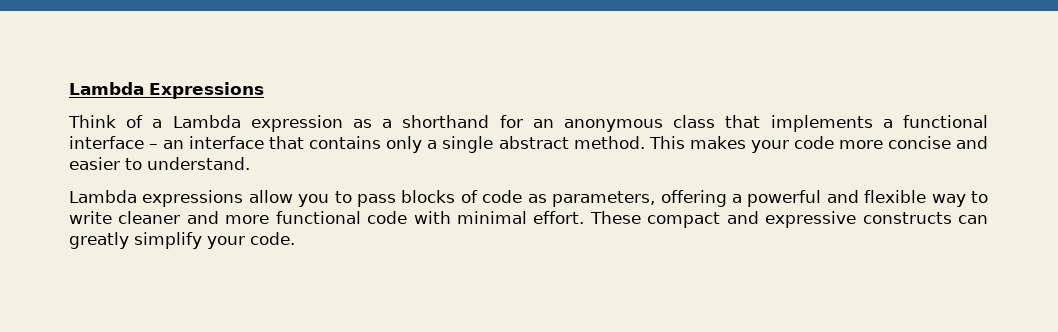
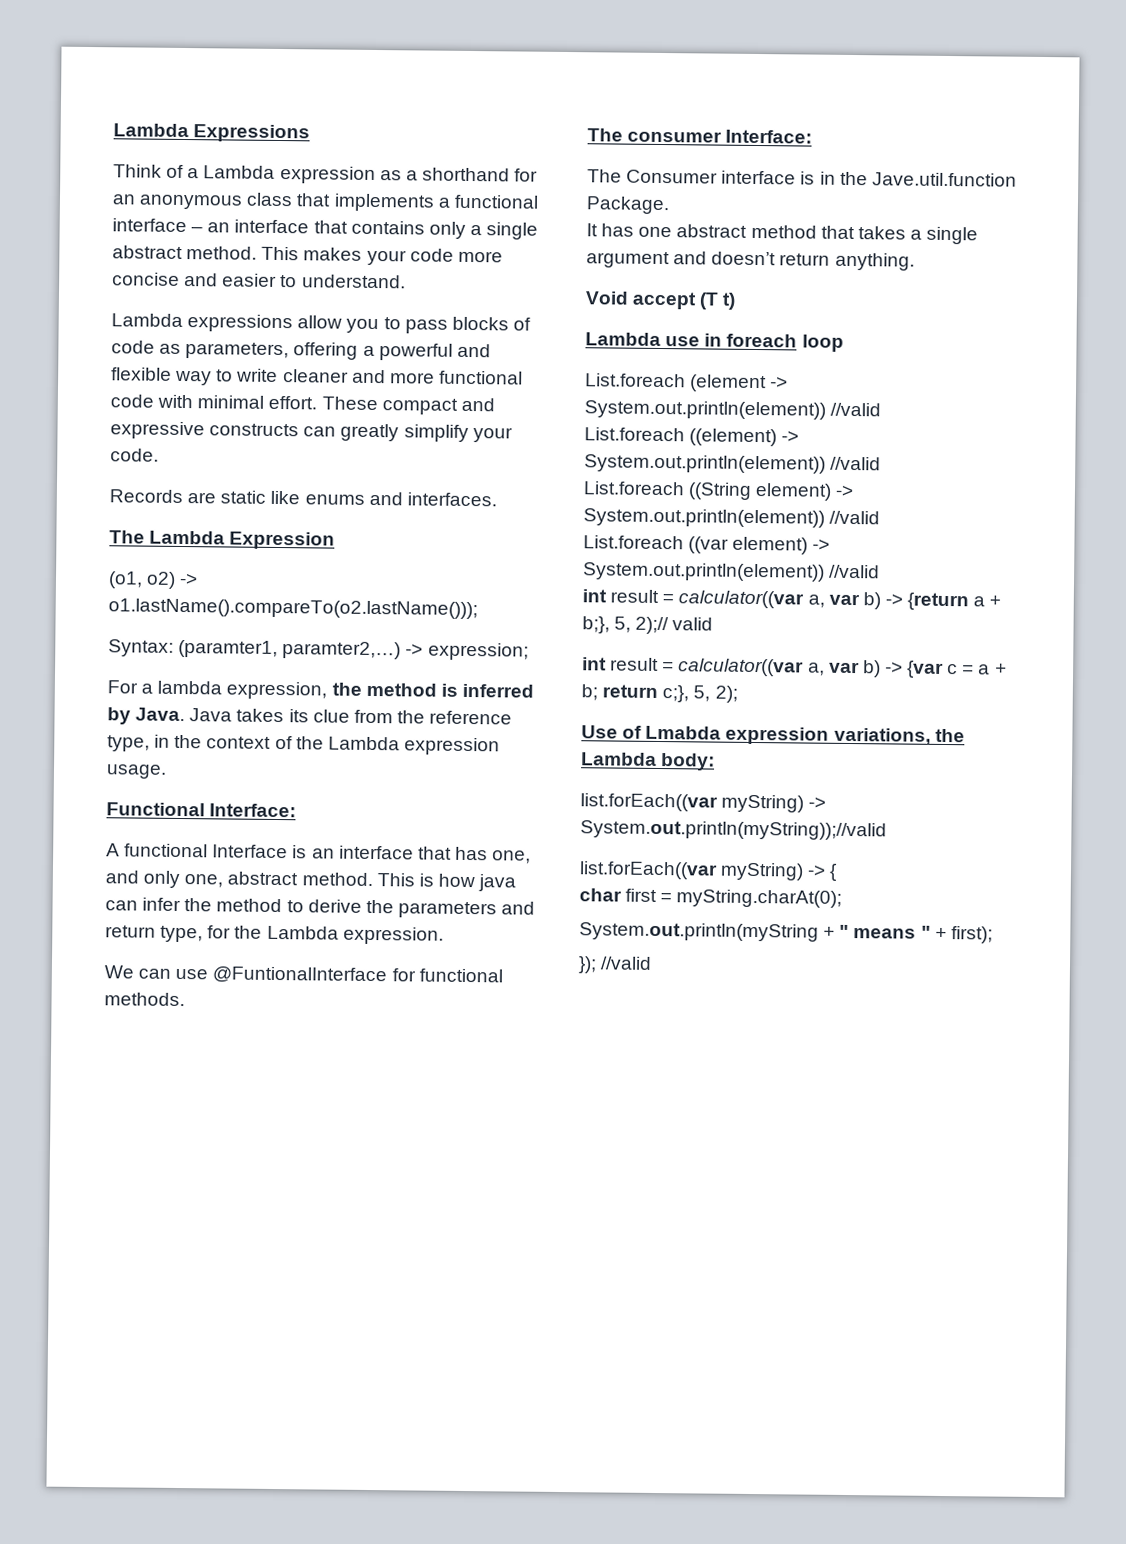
+ Records are static like enums and interfaces.
+ The Lambda Expression
+ (o1, o2) -> o1.lastName().compareTo(o2.lastName()));
+ Syntax: (paramter1, paramter2,…) -> expression;
+ For a lambda expression, the method is inferred by Java. Java takes its clue from the reference type, in the context of the Lambda expression usage.
+ Functional Interface:
+ A functional Interface is an interface that has one, and only one, abstract method. This is how java can infer the method to derive the parameters and return type, for the Lambda expression.
+ We can use @FuntionalInterface for functional methods.
+ The consumer Interface:
+ The Consumer interface is in the Jave.util.function Package.
+ It has one abstract method that takes a single argument and doesn’t return anything.
+ Void accept (T t)
+ Lambda use in foreach loop
+ List.foreach (element -> System.out.println(element)) //valid
+ List.foreach ((element) -> System.out.println(element)) //valid
+ List.foreach ((String element) -> System.out.println(element)) //valid
+ List.foreach ((var element) -> System.out.println(element)) //valid
+ int result = calculator((var a, var b) -> {return a + b;}, 5, 2);// valid
+ int result = calculator((var a, var b) -> {var c = a + b; return c;}, 5, 2);
+ Use of Lmabda expression variations, the Lambda body:
+ list.forEach((var myString) -> System.out.println(myString));//valid
+ list.forEach((var myString) -> {
+ char first = myString.charAt(0);
+ System.out.println(myString + " means " + first);
+ }); //valid

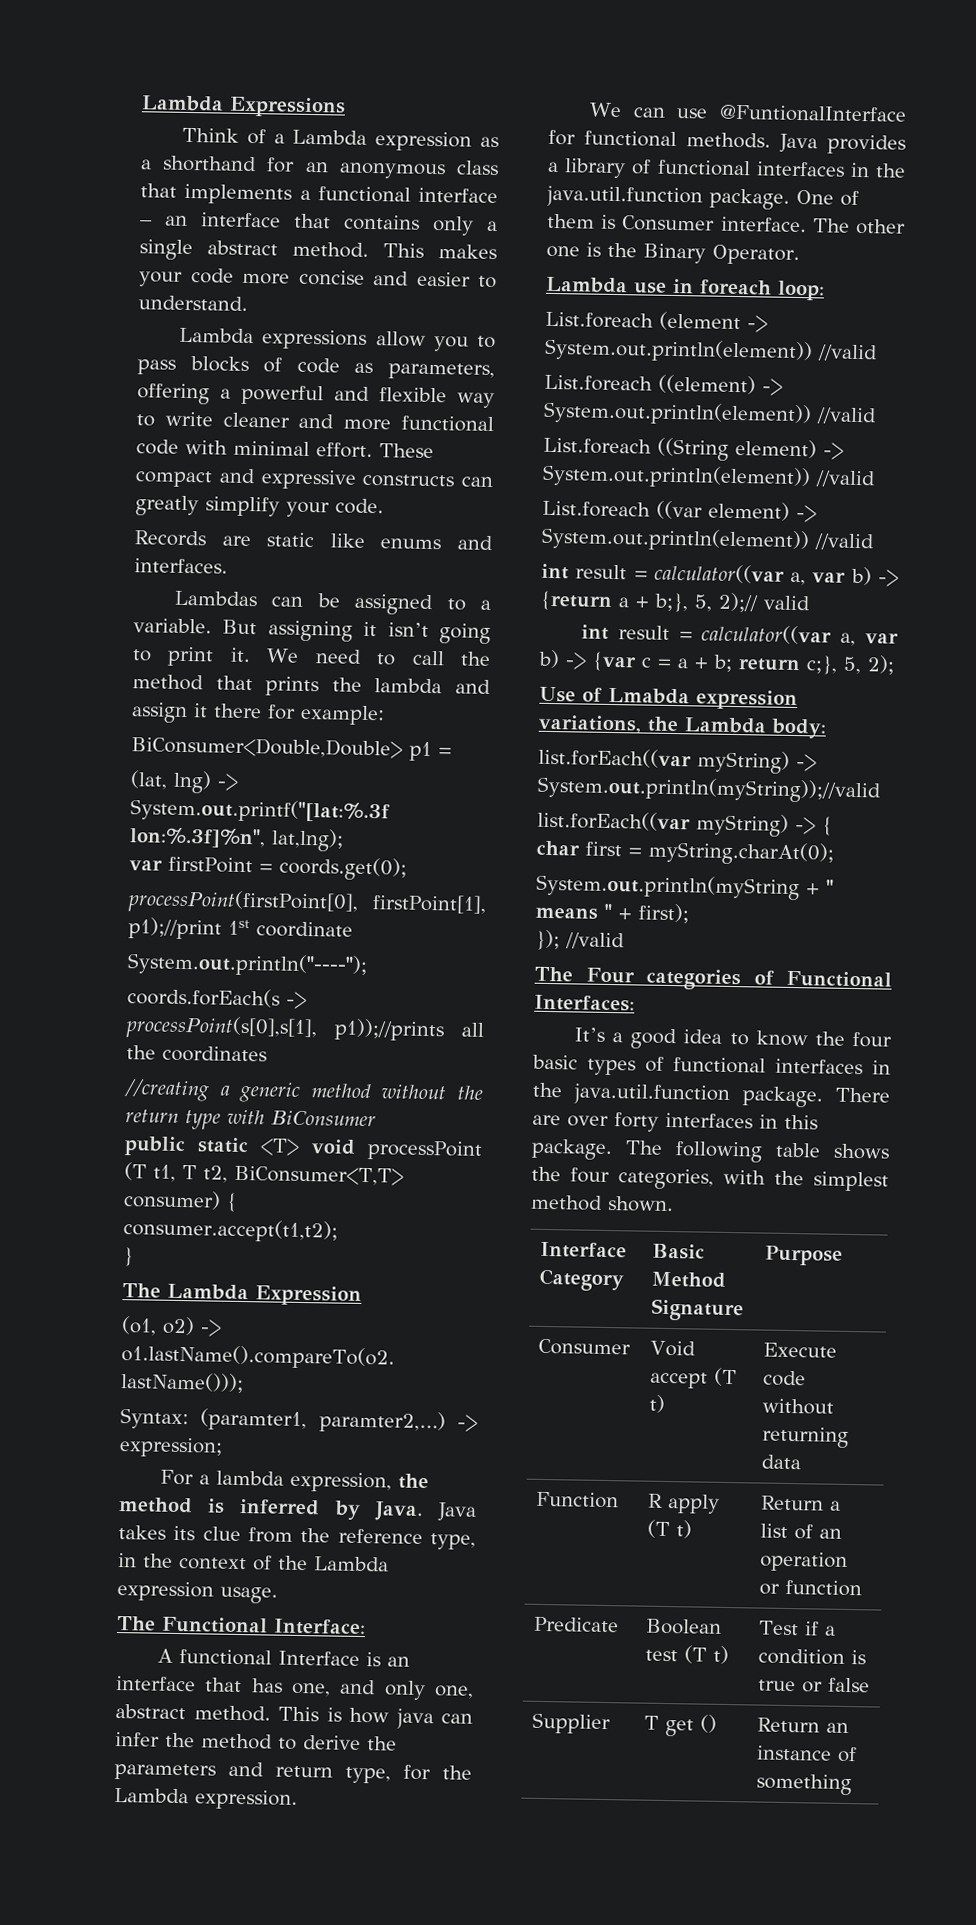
+ Lambdas can be assigned to a variable. But assigning it isn’t going to print it. We need to call the method that prints the lambda and assign it there for example:
+ BiConsumer<Double,Double> p1 =
+ (lat, lng) -> System.out.printf("[lat:%.3f lon:%.3f]%n", lat,lng);
+ var firstPoint = coords.get(0);
+ processPoint(firstPoint[0], firstPoint[1], p1);//print 1st coordinate
+ System.out.println("----");
+ coords.forEach(s -> processPoint(s[0],s[1], p1));//prints all the coordinates
+ //creating a generic method without the return type with BiConsumer
+ public static <T> void processPoint (T t1, T t2, BiConsumer<T,T> consumer) {
+ consumer.accept(t1,t2);
+ }
- Functional Interface:
+ The Functional Interface:
- We can use @FuntionalInterface for functional methods.
- The consumer Interface:
- The Consumer interface is in the Jave.util.function Package.
- It has one abstract method that takes a single argument and doesn’t return anything.
- Void accept (T t)
+ We can use @FuntionalInterface for functional methods. Java provides a library of functional interfaces in the java.util.function package. One of them is Consumer interface. The other one is the Binary Operator.
- Lambda use in foreach loop
+ Lambda use in foreach loop:
+ The Four categories of Functional Interfaces:
+ It’s a good idea to know the four basic types of functional interfaces in the java.util.function package. There are over forty interfaces in this package. The following table shows the four categories, with the simplest method shown.
+ Interface Category | Basic Method Signature | Purpose
+ Consumer | Void accept (T t) | Execute code without returning data
+ Function | R apply (T t) | Return a list of an operation or function
+ Predicate | Boolean test (T t) | Test if a condition is true or false
+ Supplier | T get () | Return an instance of something

